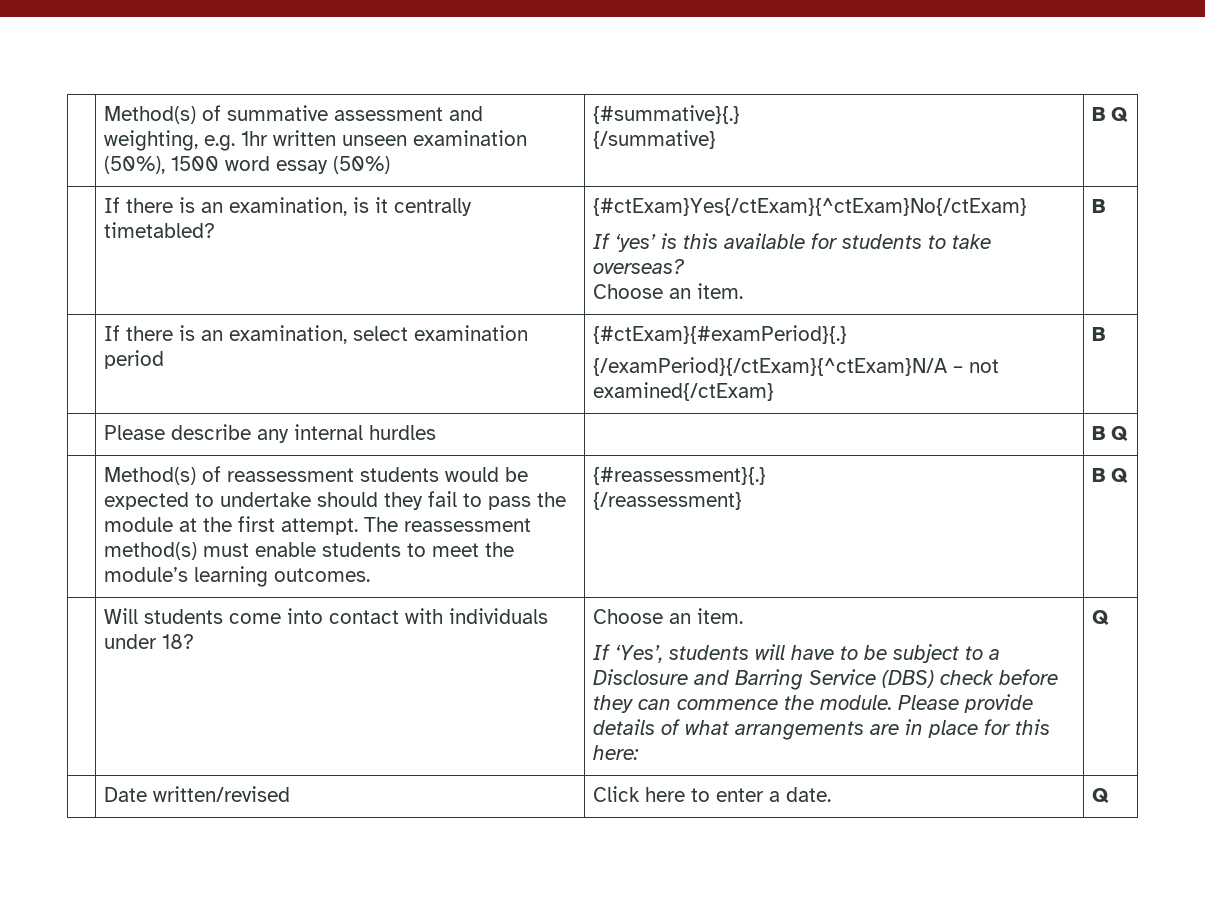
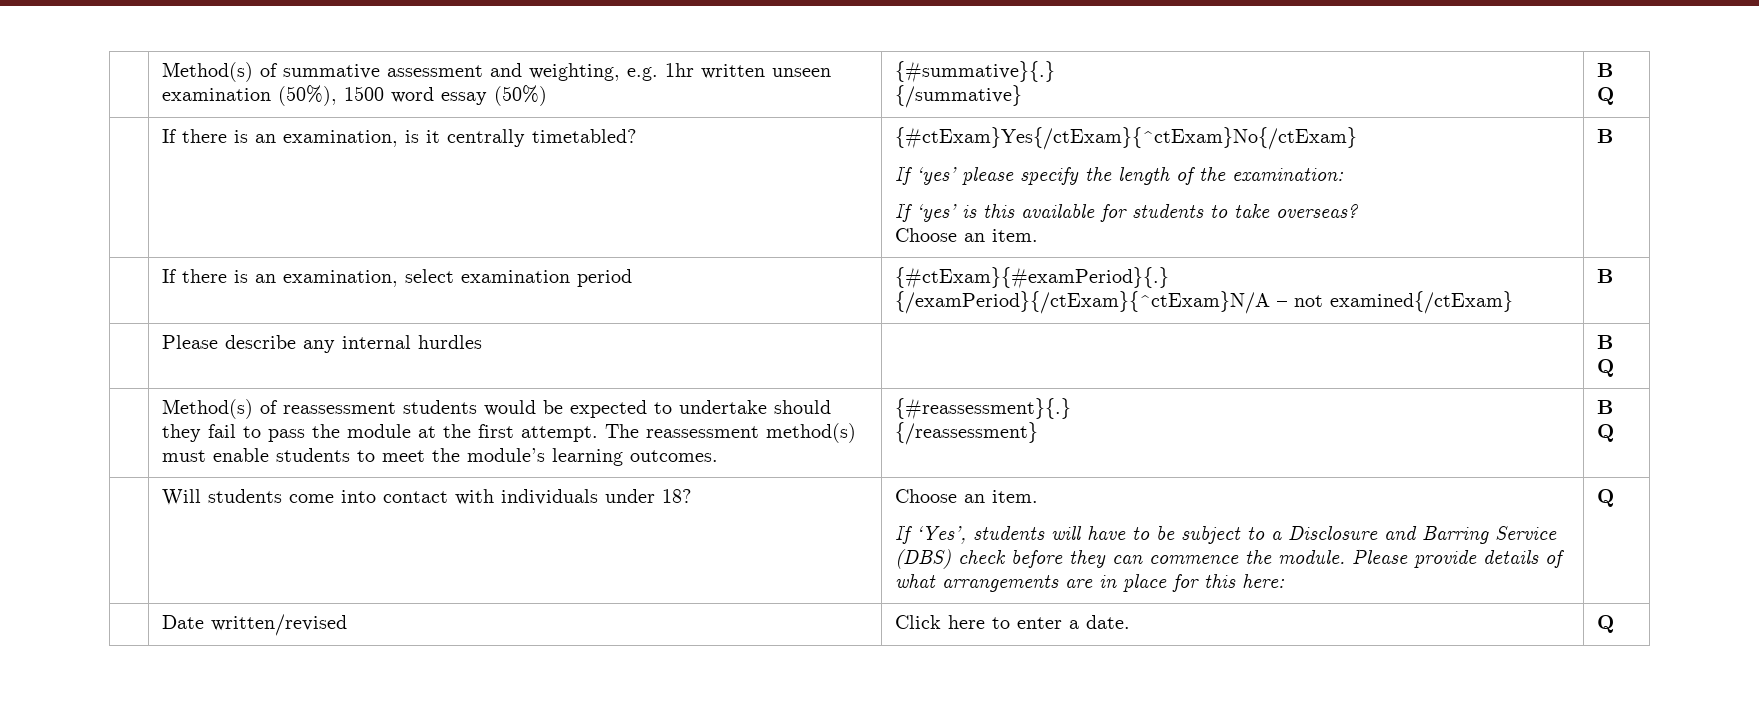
  | If there is an examination, is it centrally timetabled? | {#ctExam}Yes{/ctExam}{^ctExam}No{/ctExam}
+ If ‘yes’ please specify the length of the examination:

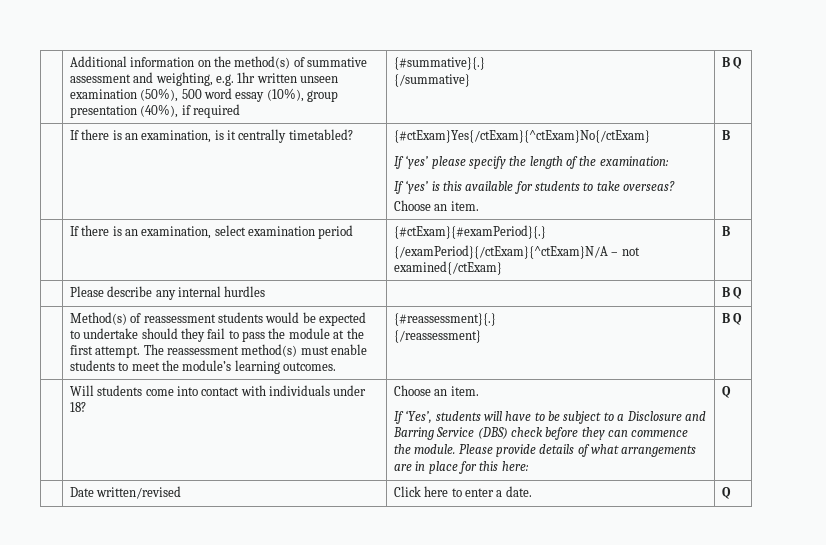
- | Method(s) of summative assessment and weighting, e.g. 1hr written unseen examination (50%), 1500 word essay (50%) | {#summative}{.}
+ | Additional information on the method(s) of summative assessment and weighting, e.g. 1hr written unseen examination (50%), 500 word essay (10%), group presentation (40%), if required | {#summative}{.}

